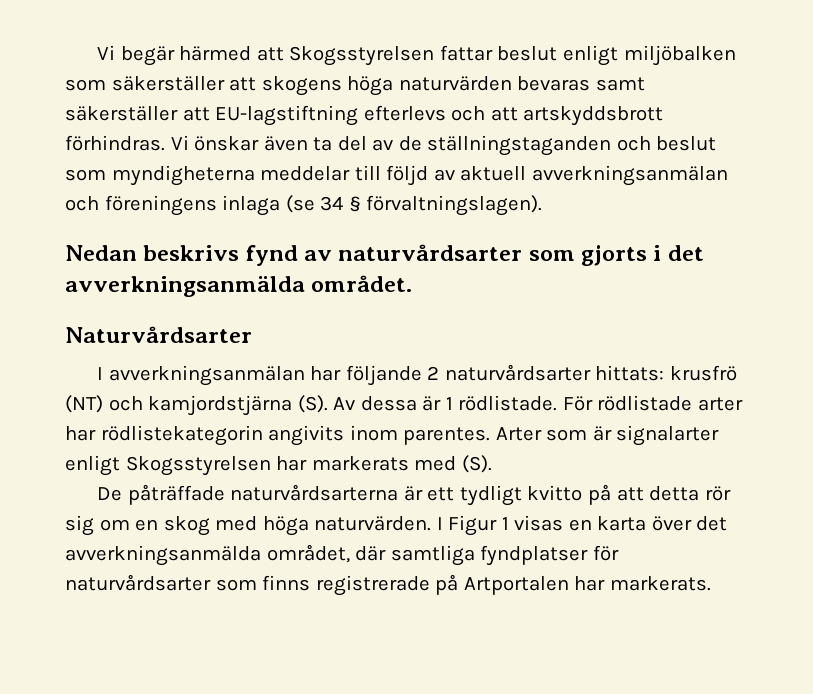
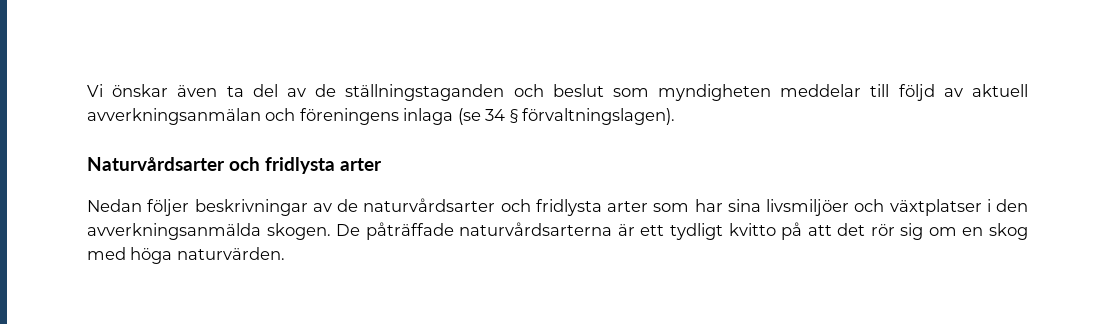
- Vi begär härmed att Skogsstyrelsen fattar beslut enligt miljöbalken som säkerställer att skogens höga naturvärden bevaras samt säkerställer att EU-lagstiftning efterlevs och att artskyddsbrott förhindras. Vi önskar även ta del av de ställningstaganden och beslut som myndigheterna meddelar till följd av aktuell avverkningsanmälan och föreningens inlaga (se 34 § förvaltningslagen).
+ Vi önskar även ta del av de ställningstaganden och beslut som myndigheten meddelar till följd av aktuell avverkningsanmälan och föreningens inlaga (se 34 § förvaltningslagen).
- Nedan beskrivs fynd av naturvårdsarter som gjorts i det avverkningsanmälda området.
- Naturvårdsarter
- I avverkningsanmälan har följande 2 naturvårdsarter hittats: krusfrö (NT) och kamjordstjärna (S). Av dessa är 1 rödlistade. För rödlistade arter har rödlistekategorin angivits inom parentes. Arter som är signalarter enligt Skogsstyrelsen har markerats med (S).
- De påträffade naturvårdsarterna är ett tydligt kvitto på att detta rör sig om en skog med höga naturvärden. I Figur 1 visas en karta över det avverkningsanmälda området, där samtliga fyndplatser för naturvårdsarter som finns registrerade på Artportalen har markerats.
+ Naturvårdsarter och fridlysta arter
+ Nedan följer beskrivningar av de naturvårdsarter och fridlysta arter som har sina livsmiljöer och växtplatser i den avverkningsanmälda skogen. De påträffade naturvårdsarterna är ett tydligt kvitto på att det rör sig om en skog med höga naturvärden.

